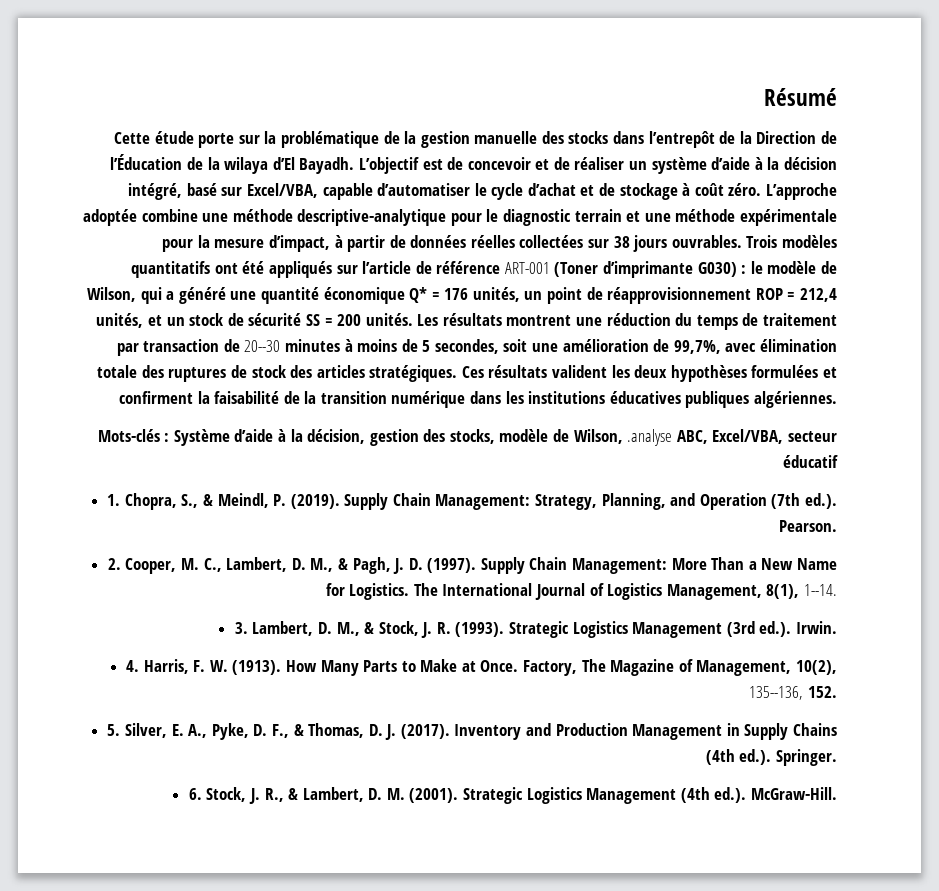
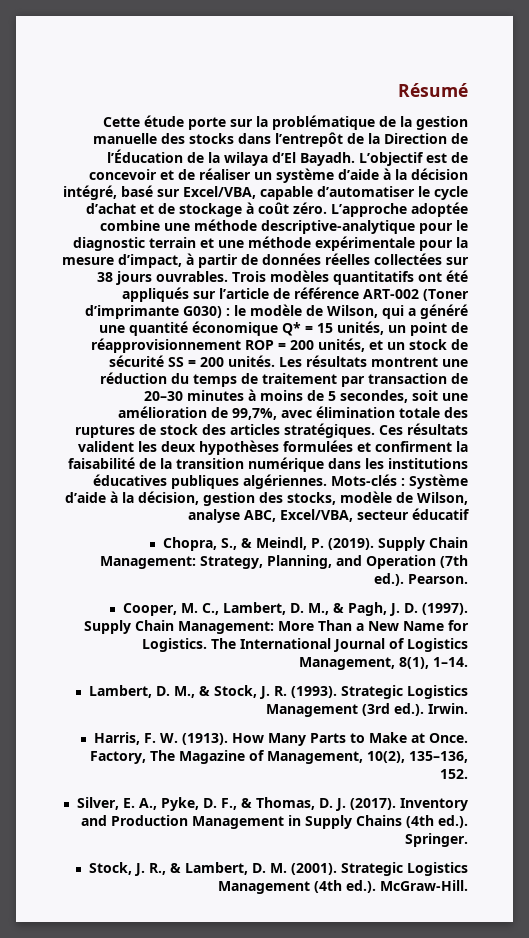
- Trois modèles quantitatifs ont été appliqués sur l’article de référence ART-001 (Toner d’imprimante G030) : le modèle de Wilson, qui a généré une quantité économique Q* = 176 unités, un point de réapprovisionnement ROP = 212,4 unités, et un stock de sécurité SS = 200 unités.
+ Trois modèles quantitatifs ont été appliqués sur l’article de référence ART-002 (Toner d’imprimante G030) : le modèle de Wilson, qui a généré une quantité économique Q* = 15 unités, un point de réapprovisionnement ROP = 200 unités, et un stock de sécurité SS = 200 unités.
- Les résultats montrent une réduction du temps de traitement par transaction de 20--30 minutes à moins de 5 secondes, soit une amélioration de 99,7%, avec élimination totale des ruptures de stock des articles stratégiques.
+ Les résultats montrent une réduction du temps de traitement par transaction de 20–30 minutes à moins de 5 secondes, soit une amélioration de 99,7%, avec élimination totale des ruptures de stock des articles stratégiques.
- Ces résultats valident les deux hypothèses formulées et confirment la faisabilité de la transition numérique dans les institutions éducatives publiques algériennes.
- Mots-clés : Système d’aide à la décision, gestion des stocks, modèle de Wilson, .analyse ABC, Excel/VBA, secteur éducatif
+ Ces résultats valident les deux hypothèses formulées et confirment la faisabilité de la transition numérique dans les institutions éducatives publiques algériennes. Mots-clés : Système d’aide à la décision, gestion des stocks, modèle de Wilson, analyse ABC, Excel/VBA, secteur éducatif
- 1. Chopra, S., & Meindl, P. (2019).
+ Chopra, S., & Meindl, P. (2019).
- 2. Cooper, M. C., Lambert, D. M., & Pagh, J. D. (1997).
+ Cooper, M. C., Lambert, D. M., & Pagh, J. D. (1997).
- The International Journal of Logistics Management, 8(1), 1--14.
- 3. Lambert, D. M., & Stock, J. R. (1993).
+ The International Journal of Logistics Management, 8(1), 1–14.
+ Lambert, D. M., & Stock, J. R. (1993).
- 4. Harris, F. W. (1913).
+ Harris, F. W. (1913).
- Factory, The Magazine of Management, 10(2), 135--136, 152.
+ Factory, The Magazine of Management, 10(2), 135–136, 152.
- 5. Silver, E. A., Pyke, D. F., & Thomas, D. J. (2017).
+ Silver, E. A., Pyke, D. F., & Thomas, D. J. (2017).
- 6. Stock, J. R., & Lambert, D. M. (2001).
+ Stock, J. R., & Lambert, D. M. (2001).

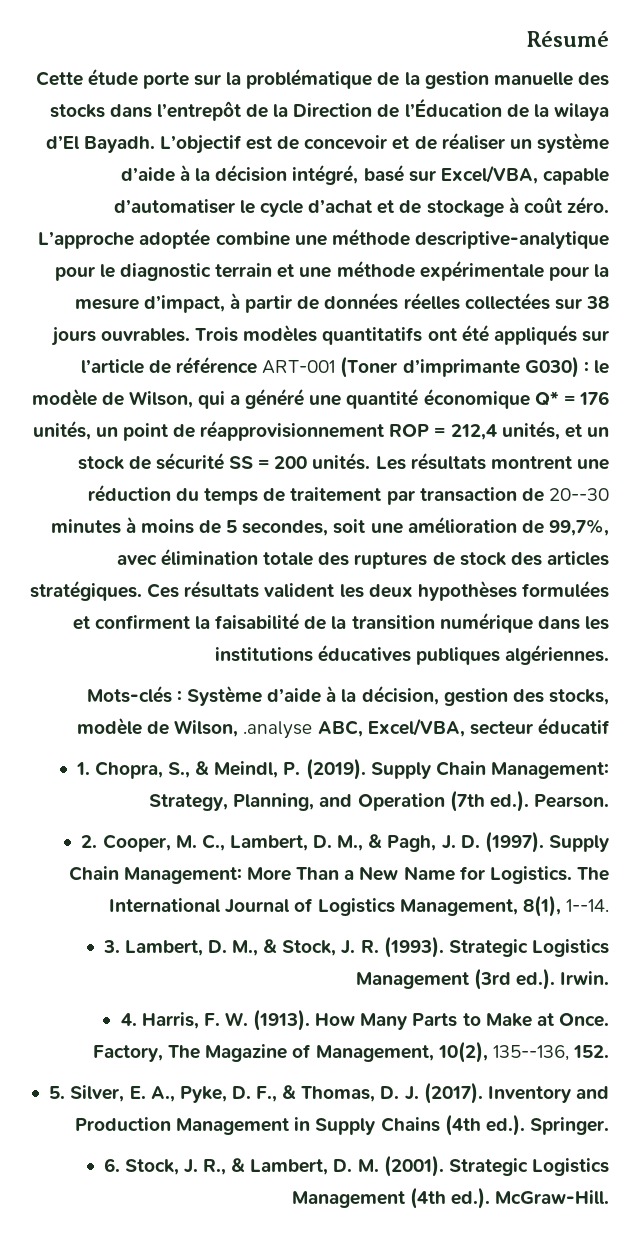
- Trois modèles quantitatifs ont été appliqués sur l’article de référence ART-002 (Toner d’imprimante G030) : le modèle de Wilson, qui a généré une quantité économique Q* = 15 unités, un point de réapprovisionnement ROP = 200 unités, et un stock de sécurité SS = 200 unités.
+ Trois modèles quantitatifs ont été appliqués sur l’article de référence ART-001 (Toner d’imprimante G030) : le modèle de Wilson, qui a généré une quantité économique Q* = 176 unités, un point de réapprovisionnement ROP = 212,4 unités, et un stock de sécurité SS = 200 unités.
- Les résultats montrent une réduction du temps de traitement par transaction de 20–30 minutes à moins de 5 secondes, soit une amélioration de 99,7%, avec élimination totale des ruptures de stock des articles stratégiques.
+ Les résultats montrent une réduction du temps de traitement par transaction de 20--30 minutes à moins de 5 secondes, soit une amélioration de 99,7%, avec élimination totale des ruptures de stock des articles stratégiques.
- Ces résultats valident les deux hypothèses formulées et confirment la faisabilité de la transition numérique dans les institutions éducatives publiques algériennes. Mots-clés : Système d’aide à la décision, gestion des stocks, modèle de Wilson, analyse ABC, Excel/VBA, secteur éducatif
+ Ces résultats valident les deux hypothèses formulées et confirment la faisabilité de la transition numérique dans les institutions éducatives publiques algériennes.
+ Mots-clés : Système d’aide à la décision, gestion des stocks, modèle de Wilson, .analyse ABC, Excel/VBA, secteur éducatif
- Chopra, S., & Meindl, P. (2019).
+ 1. Chopra, S., & Meindl, P. (2019).
- Cooper, M. C., Lambert, D. M., & Pagh, J. D. (1997).
+ 2. Cooper, M. C., Lambert, D. M., & Pagh, J. D. (1997).
- The International Journal of Logistics Management, 8(1), 1–14.
- Lambert, D. M., & Stock, J. R. (1993).
+ The International Journal of Logistics Management, 8(1), 1--14.
+ 3. Lambert, D. M., & Stock, J. R. (1993).
- Harris, F. W. (1913).
+ 4. Harris, F. W. (1913).
- Factory, The Magazine of Management, 10(2), 135–136, 152.
+ Factory, The Magazine of Management, 10(2), 135--136, 152.
- Silver, E. A., Pyke, D. F., & Thomas, D. J. (2017).
+ 5. Silver, E. A., Pyke, D. F., & Thomas, D. J. (2017).
- Stock, J. R., & Lambert, D. M. (2001).
+ 6. Stock, J. R., & Lambert, D. M. (2001).

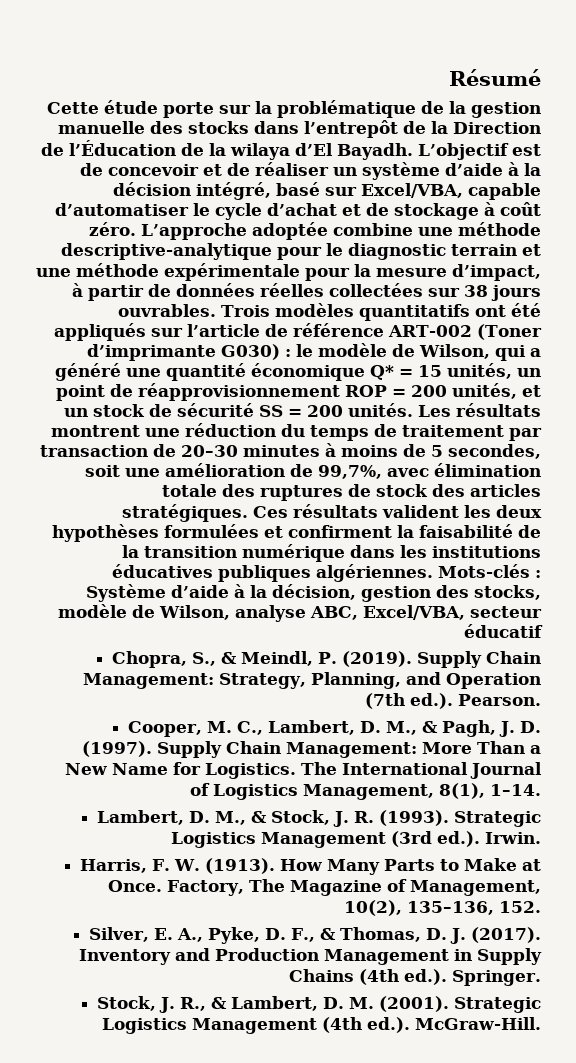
- Trois modèles quantitatifs ont été appliqués sur l’article de référence ART-001 (Toner d’imprimante G030) : le modèle de Wilson, qui a généré une quantité économique Q* = 176 unités, un point de réapprovisionnement ROP = 212,4 unités, et un stock de sécurité SS = 200 unités.
+ Trois modèles quantitatifs ont été appliqués sur l’article de référence ART-002 (Toner d’imprimante G030) : le modèle de Wilson, qui a généré une quantité économique Q* = 15 unités, un point de réapprovisionnement ROP = 200 unités, et un stock de sécurité SS = 200 unités.
- Les résultats montrent une réduction du temps de traitement par transaction de 20--30 minutes à moins de 5 secondes, soit une amélioration de 99,7%, avec élimination totale des ruptures de stock des articles stratégiques.
+ Les résultats montrent une réduction du temps de traitement par transaction de 20–30 minutes à moins de 5 secondes, soit une amélioration de 99,7%, avec élimination totale des ruptures de stock des articles stratégiques.
- Ces résultats valident les deux hypothèses formulées et confirment la faisabilité de la transition numérique dans les institutions éducatives publiques algériennes.
- Mots-clés : Système d’aide à la décision, gestion des stocks, modèle de Wilson, .analyse ABC, Excel/VBA, secteur éducatif
+ Ces résultats valident les deux hypothèses formulées et confirment la faisabilité de la transition numérique dans les institutions éducatives publiques algériennes. Mots-clés : Système d’aide à la décision, gestion des stocks, modèle de Wilson, analyse ABC, Excel/VBA, secteur éducatif
- 1. Chopra, S., & Meindl, P. (2019).
+ Chopra, S., & Meindl, P. (2019).
- 2. Cooper, M. C., Lambert, D. M., & Pagh, J. D. (1997).
+ Cooper, M. C., Lambert, D. M., & Pagh, J. D. (1997).
- The International Journal of Logistics Management, 8(1), 1--14.
- 3. Lambert, D. M., & Stock, J. R. (1993).
+ The International Journal of Logistics Management, 8(1), 1–14.
+ Lambert, D. M., & Stock, J. R. (1993).
- 4. Harris, F. W. (1913).
+ Harris, F. W. (1913).
- Factory, The Magazine of Management, 10(2), 135--136, 152.
+ Factory, The Magazine of Management, 10(2), 135–136, 152.
- 5. Silver, E. A., Pyke, D. F., & Thomas, D. J. (2017).
+ Silver, E. A., Pyke, D. F., & Thomas, D. J. (2017).
- 6. Stock, J. R., & Lambert, D. M. (2001).
+ Stock, J. R., & Lambert, D. M. (2001).

